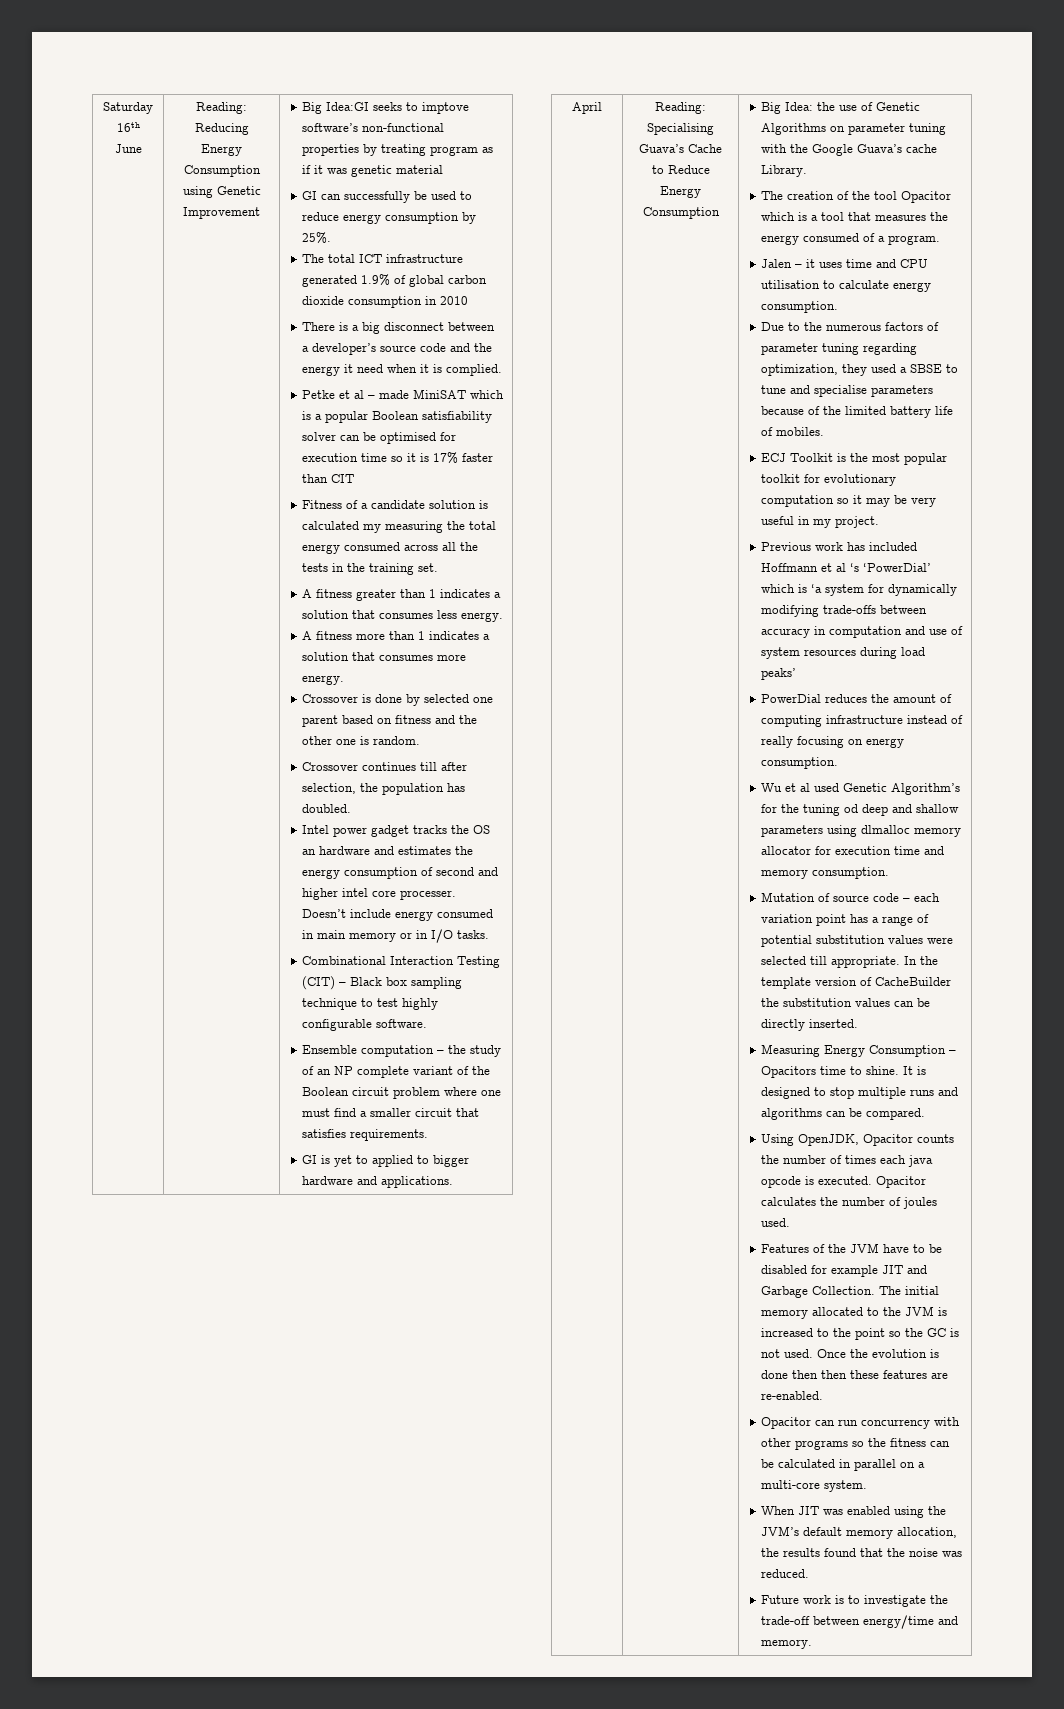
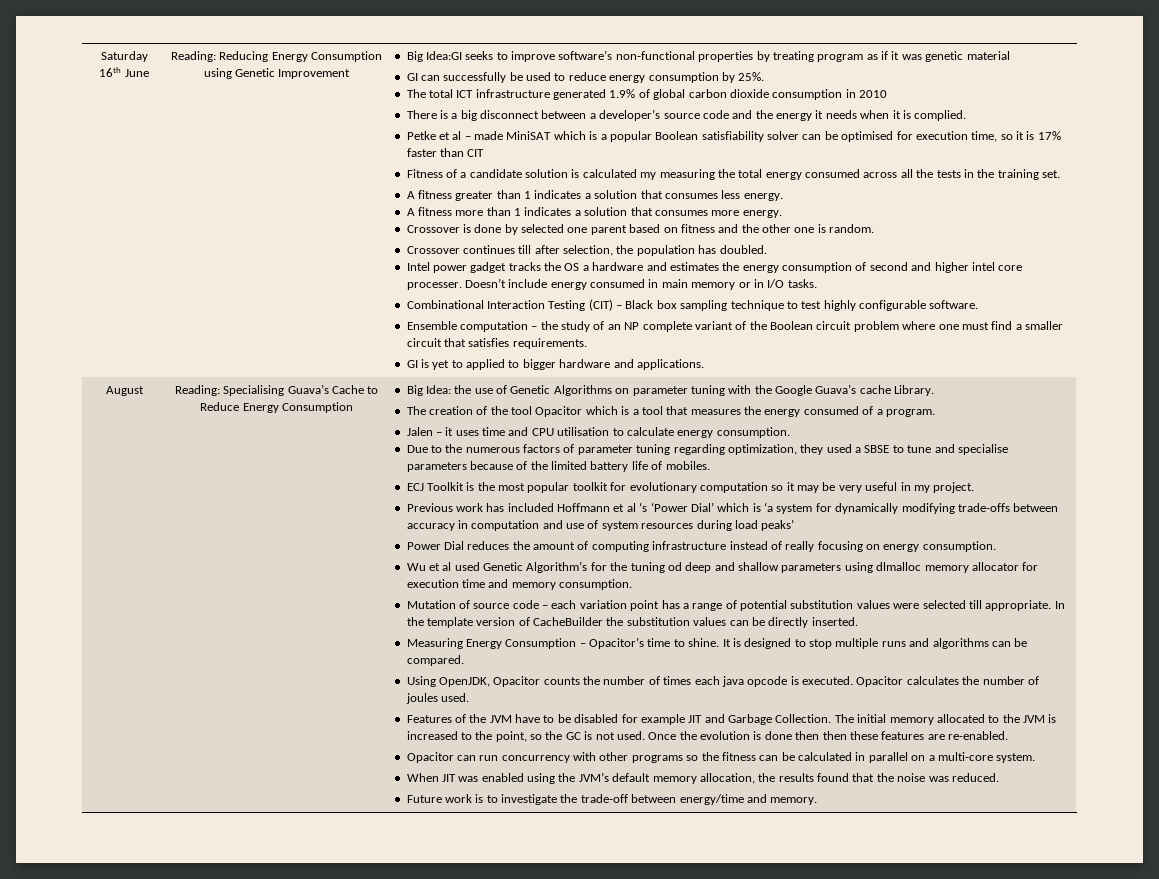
- Big Idea:GI seeks to imptove software’s non-functional properties by treating program as if it was genetic material
+ Big Idea:GI seeks to improve software’s non-functional properties by treating program as if it was genetic material
- There is a big disconnect between a developer’s source code and the energy it need when it is complied.
+ There is a big disconnect between a developer’s source code and the energy it needs when it is complied.
- Petke et al – made MiniSAT which is a popular Boolean satisfiability solver can be optimised for execution time so it is 17% faster than CIT
+ Petke et al – made MiniSAT which is a popular Boolean satisfiability solver can be optimised for execution time, so it is 17% faster than CIT
- Intel power gadget tracks the OS an hardware and estimates the energy consumption of second and higher intel core processer.
+ Intel power gadget tracks the OS a hardware and estimates the energy consumption of second and higher intel core processer.
- April
+ August
- Previous work has included Hoffmann et al ‘s ‘PowerDial’ which is ‘a system for dynamically modifying trade-offs between accuracy in computation and use of system resources during load peaks’
+ Previous work has included Hoffmann et al ‘s ‘Power Dial’ which is ‘a system for dynamically modifying trade-offs between accuracy in computation and use of system resources during load peaks’
- PowerDial reduces the amount of computing infrastructure instead of really focusing on energy consumption.
+ Power Dial reduces the amount of computing infrastructure instead of really focusing on energy consumption.
- Measuring Energy Consumption – Opacitors time to shine.
+ Measuring Energy Consumption – Opacitor’s time to shine.
- The initial memory allocated to the JVM is increased to the point so the GC is not used.
+ The initial memory allocated to the JVM is increased to the point, so the GC is not used.

